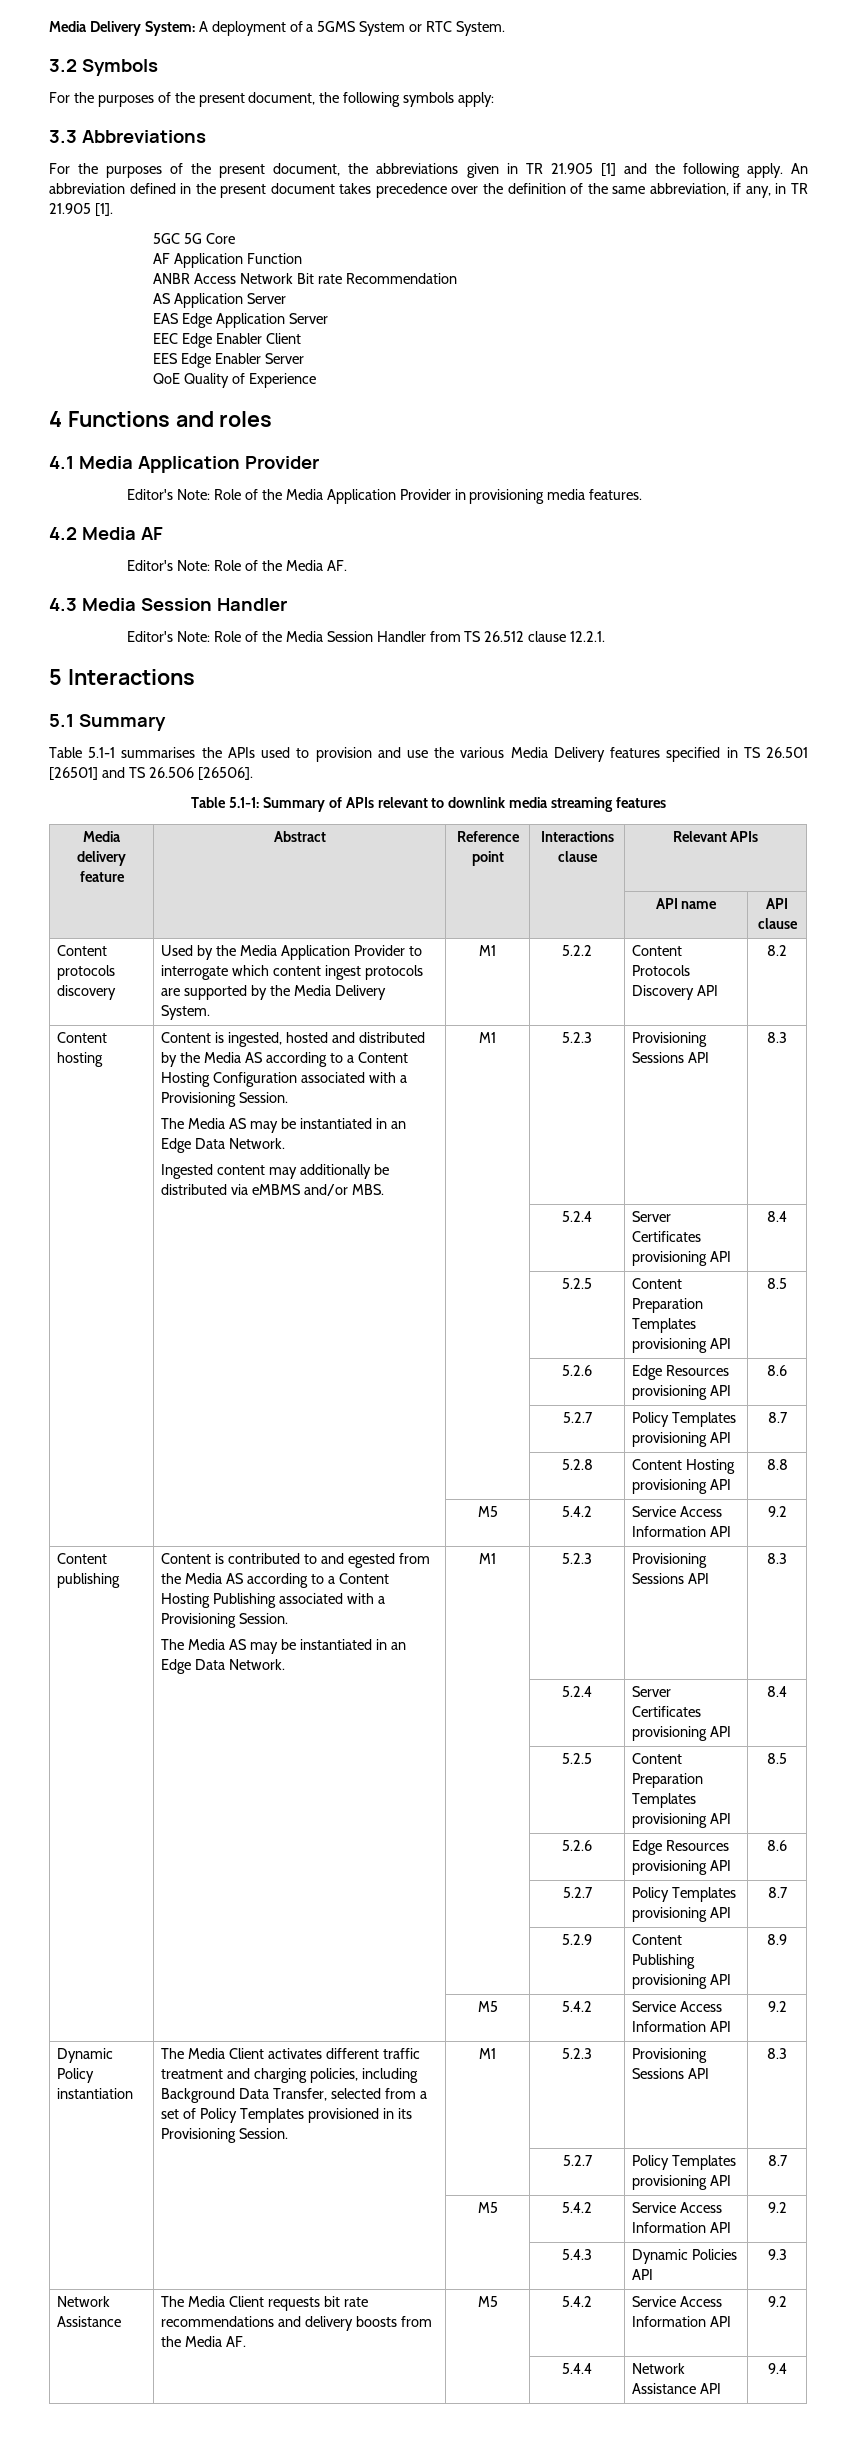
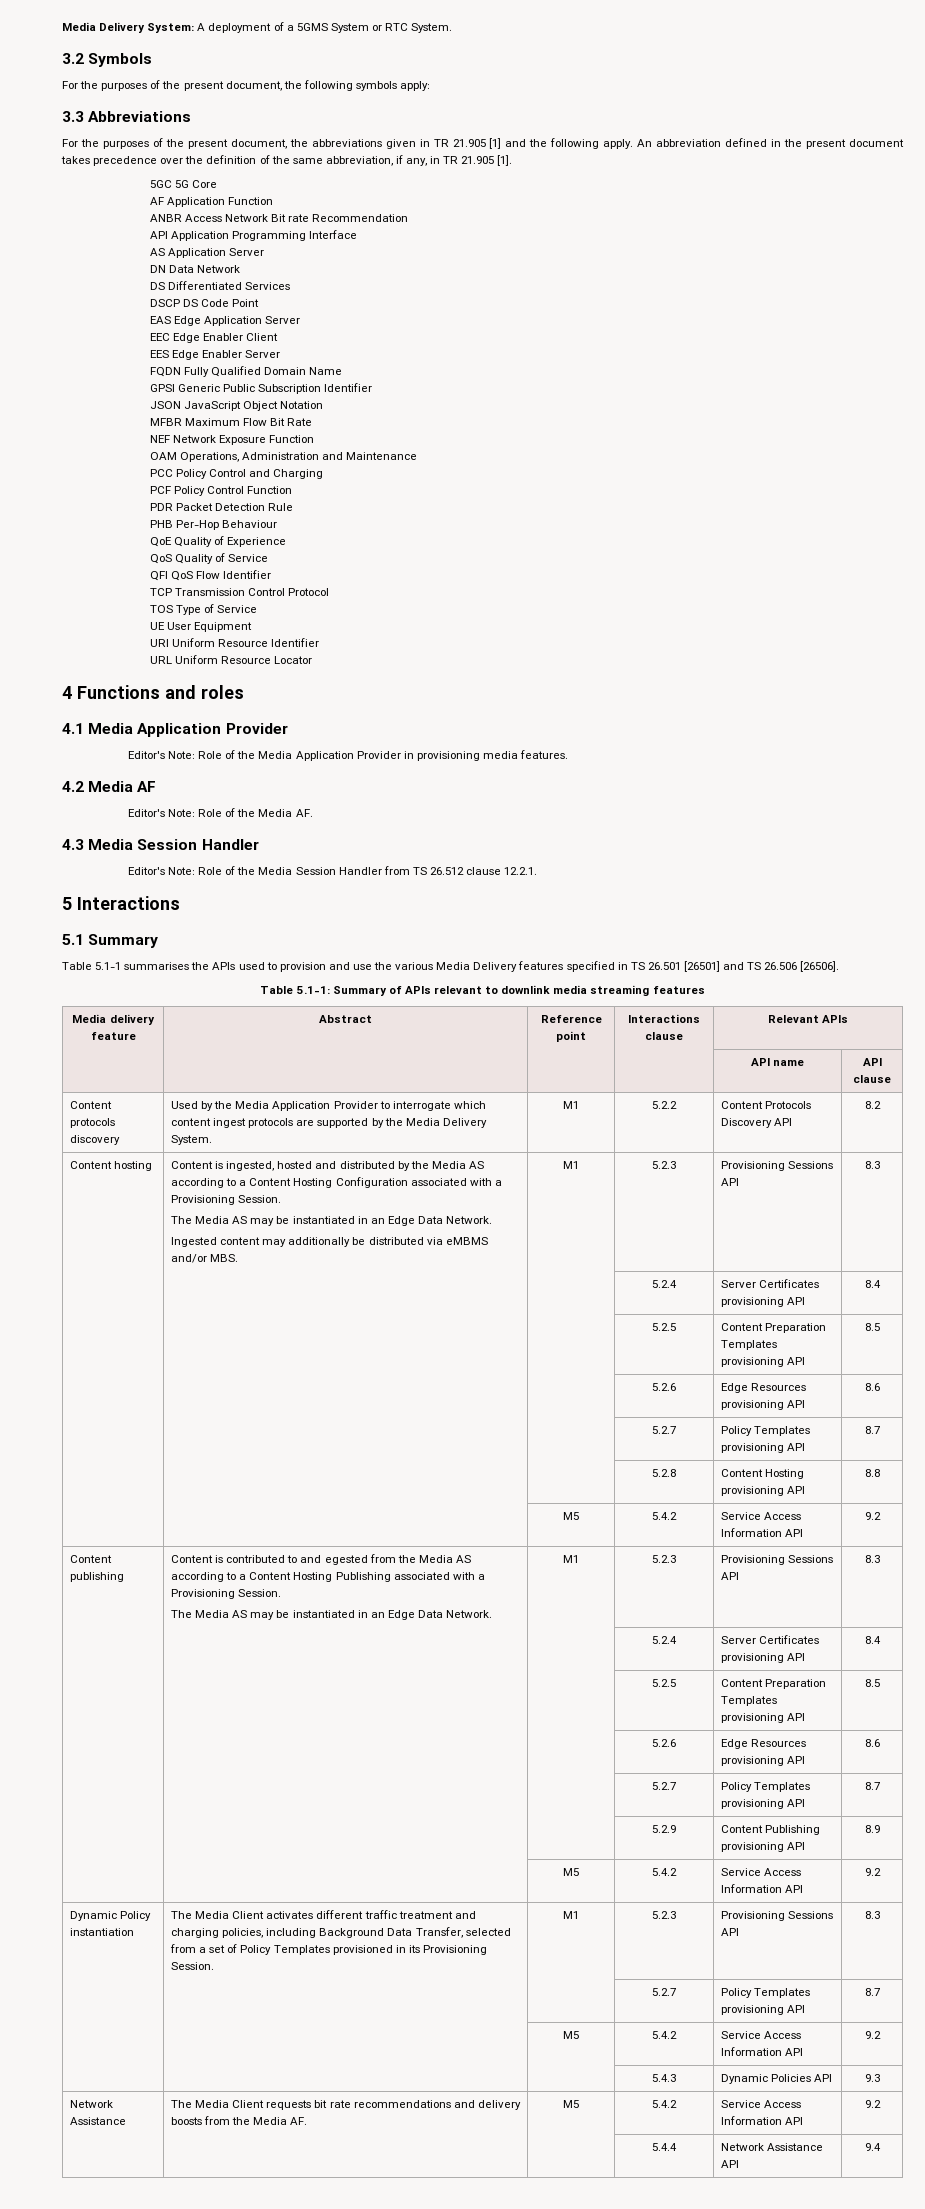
+ API Application Programming Interface
+ DN Data Network
+ DS Differentiated Services
+ DSCP DS Code Point
+ FQDN Fully Qualified Domain Name
+ GPSI Generic Public Subscription Identifier
+ JSON JavaScript Object Notation
+ MFBR Maximum Flow Bit Rate
+ NEF Network Exposure Function
+ OAM Operations, Administration and Maintenance
+ PCC Policy Control and Charging
+ PCF Policy Control Function
+ PDR Packet Detection Rule
+ PHB Per-Hop Behaviour
  QoE Quality of Experience
+ QoS Quality of Service
+ QFI QoS Flow Identifier
+ TCP Transmission Control Protocol
+ TOS Type of Service
+ UE User Equipment
+ URI Uniform Resource Identifier
+ URL Uniform Resource Locator

